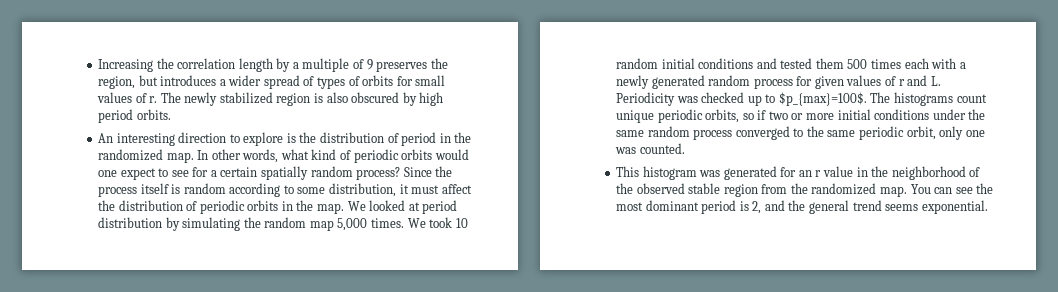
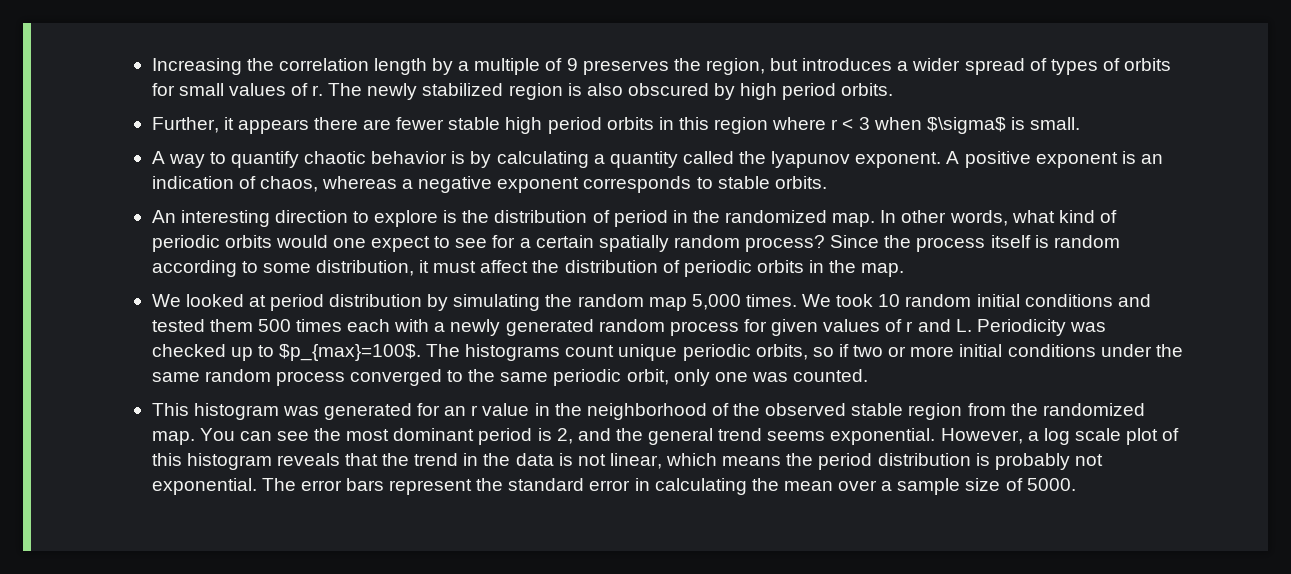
+ Further, it appears there are fewer stable high period orbits in this region where r < 3 when $\sigma$ is small.
+ A way to quantify chaotic behavior is by calculating a quantity called the lyapunov exponent. A positive exponent is an indication of chaos, whereas a negative exponent corresponds to stable orbits.
- Since the process itself is random according to some distribution, it must affect the distribution of periodic orbits in the map. We looked at period distribution by simulating the random map 5,000 times.
+ Since the process itself is random according to some distribution, it must affect the distribution of periodic orbits in the map.
+ We looked at period distribution by simulating the random map 5,000 times.
+ However, a log scale plot of this histogram reveals that the trend in the data is not linear, which means the period distribution is probably not exponential. The error bars represent the standard error in calculating the mean over a sample size of 5000.

